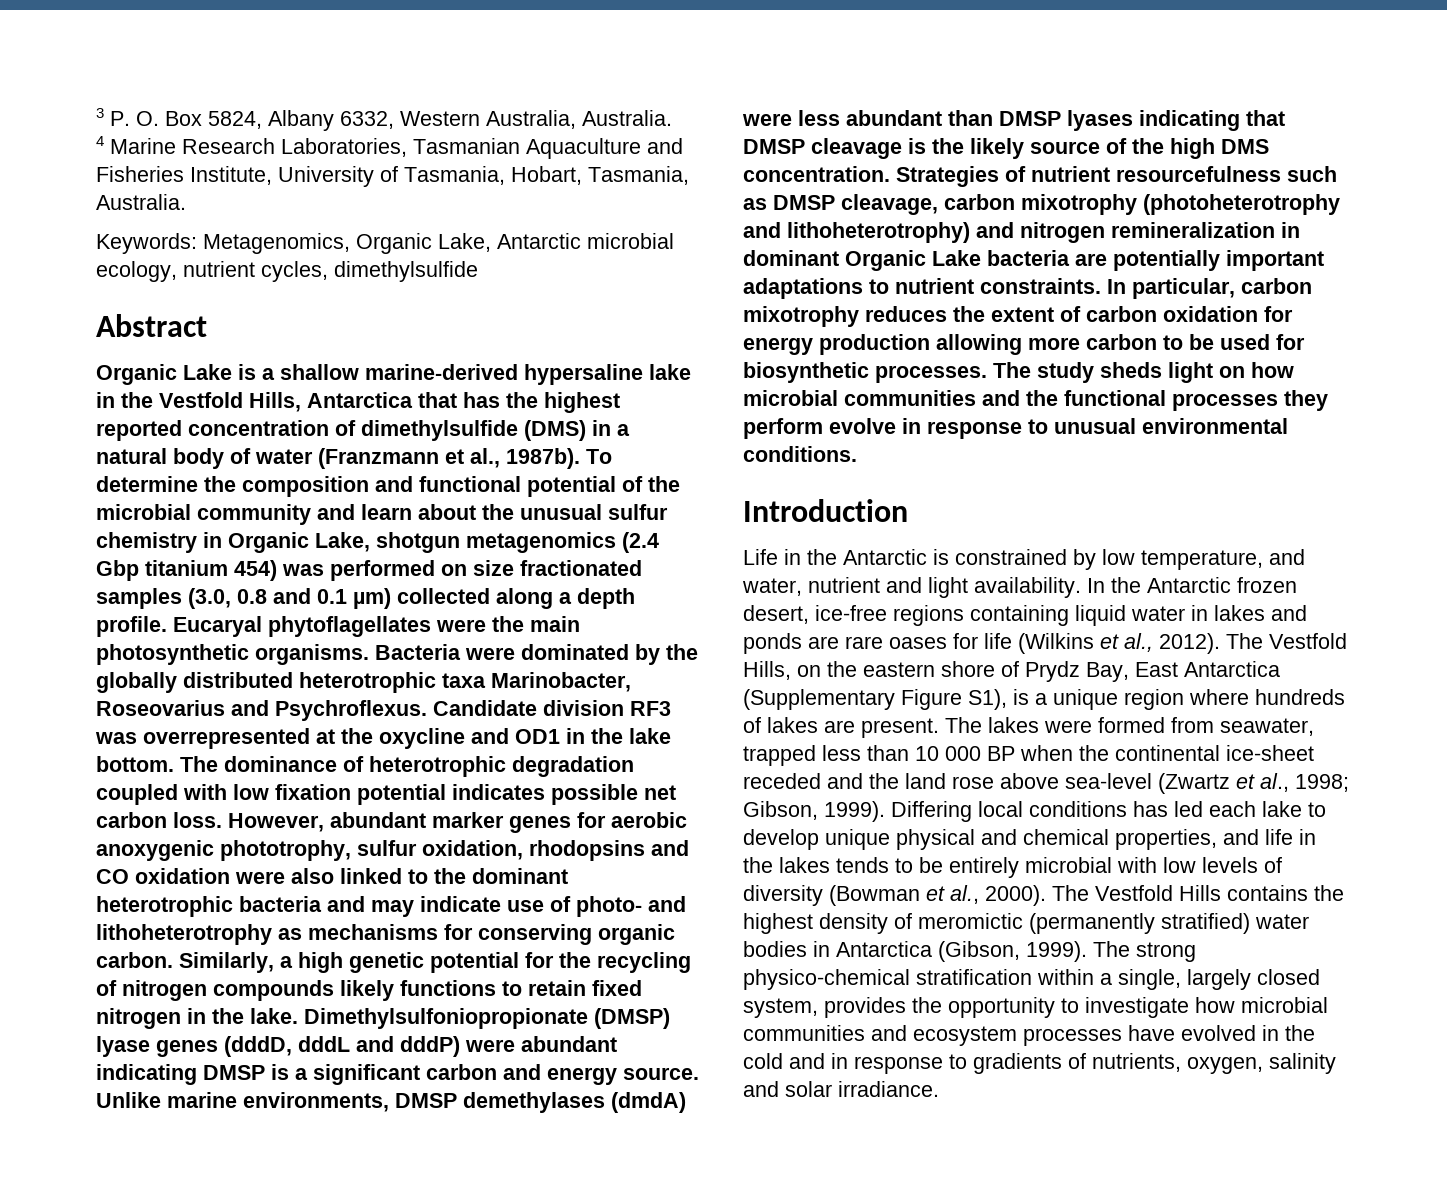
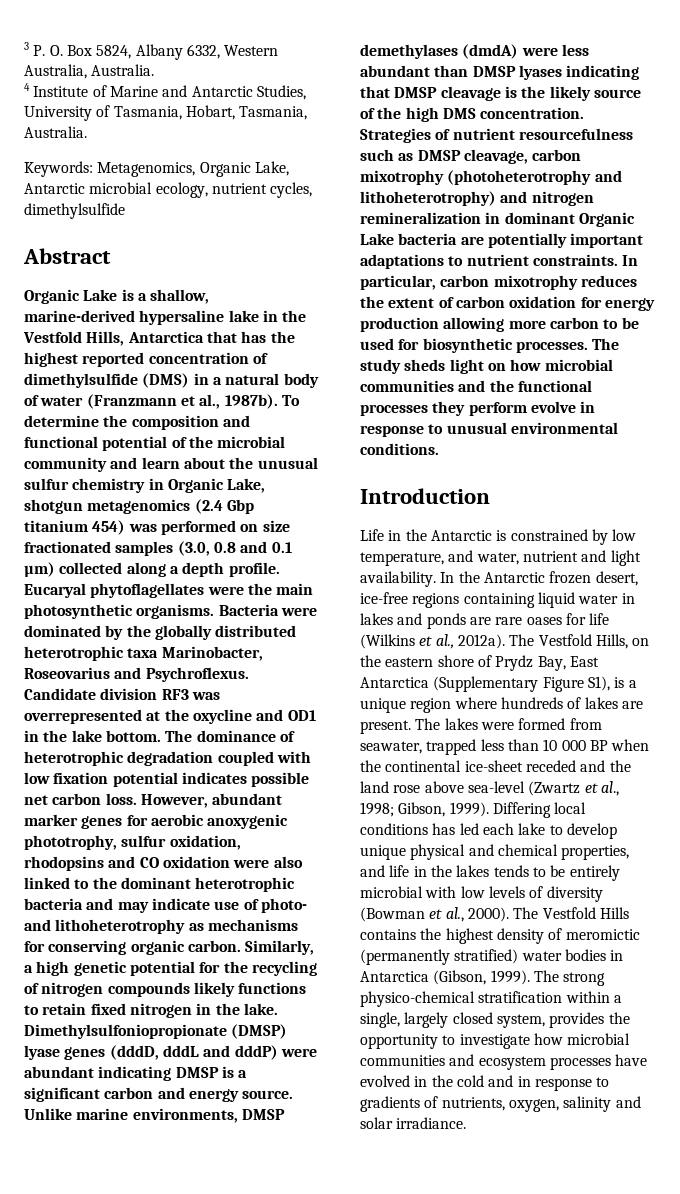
- 4 Marine Research Laboratories, Tasmanian Aquaculture and Fisheries Institute, University of Tasmania, Hobart, Tasmania, Australia.
+ 4 Institute of Marine and Antarctic Studies, University of Tasmania, Hobart, Tasmania, Australia.
- Organic Lake is a shallow marine-derived hypersaline lake in the Vestfold Hills, Antarctica that has the highest reported concentration of dimethylsulfide (DMS) in a natural body of water (Franzmann et al., 1987b).
+ Organic Lake is a shallow, marine-derived hypersaline lake in the Vestfold Hills, Antarctica that has the highest reported concentration of dimethylsulfide (DMS) in a natural body of water (Franzmann et al., 1987b).
- In the Antarctic frozen desert, ice-free regions containing liquid water in lakes and ponds are rare oases for life (Wilkins et al., 2012).
+ In the Antarctic frozen desert, ice-free regions containing liquid water in lakes and ponds are rare oases for life (Wilkins et al., 2012a).

